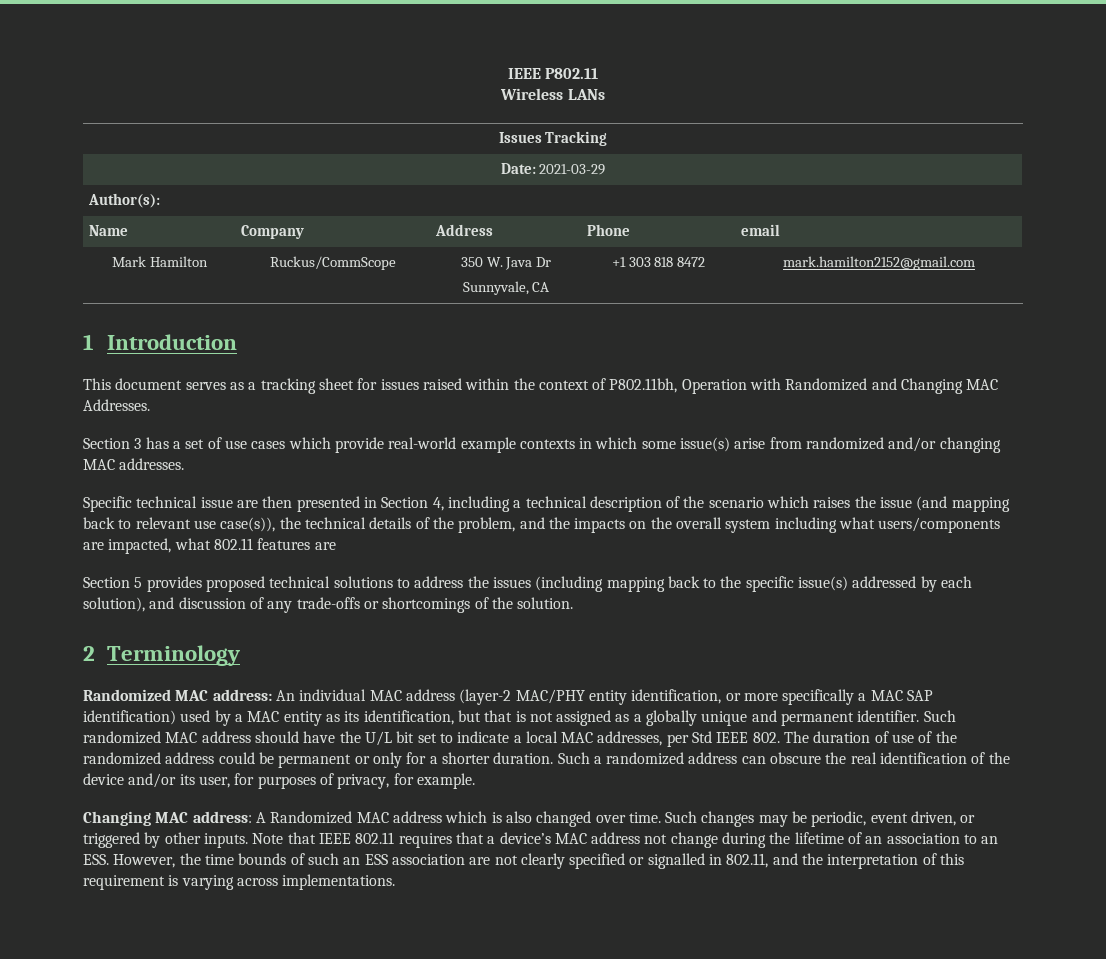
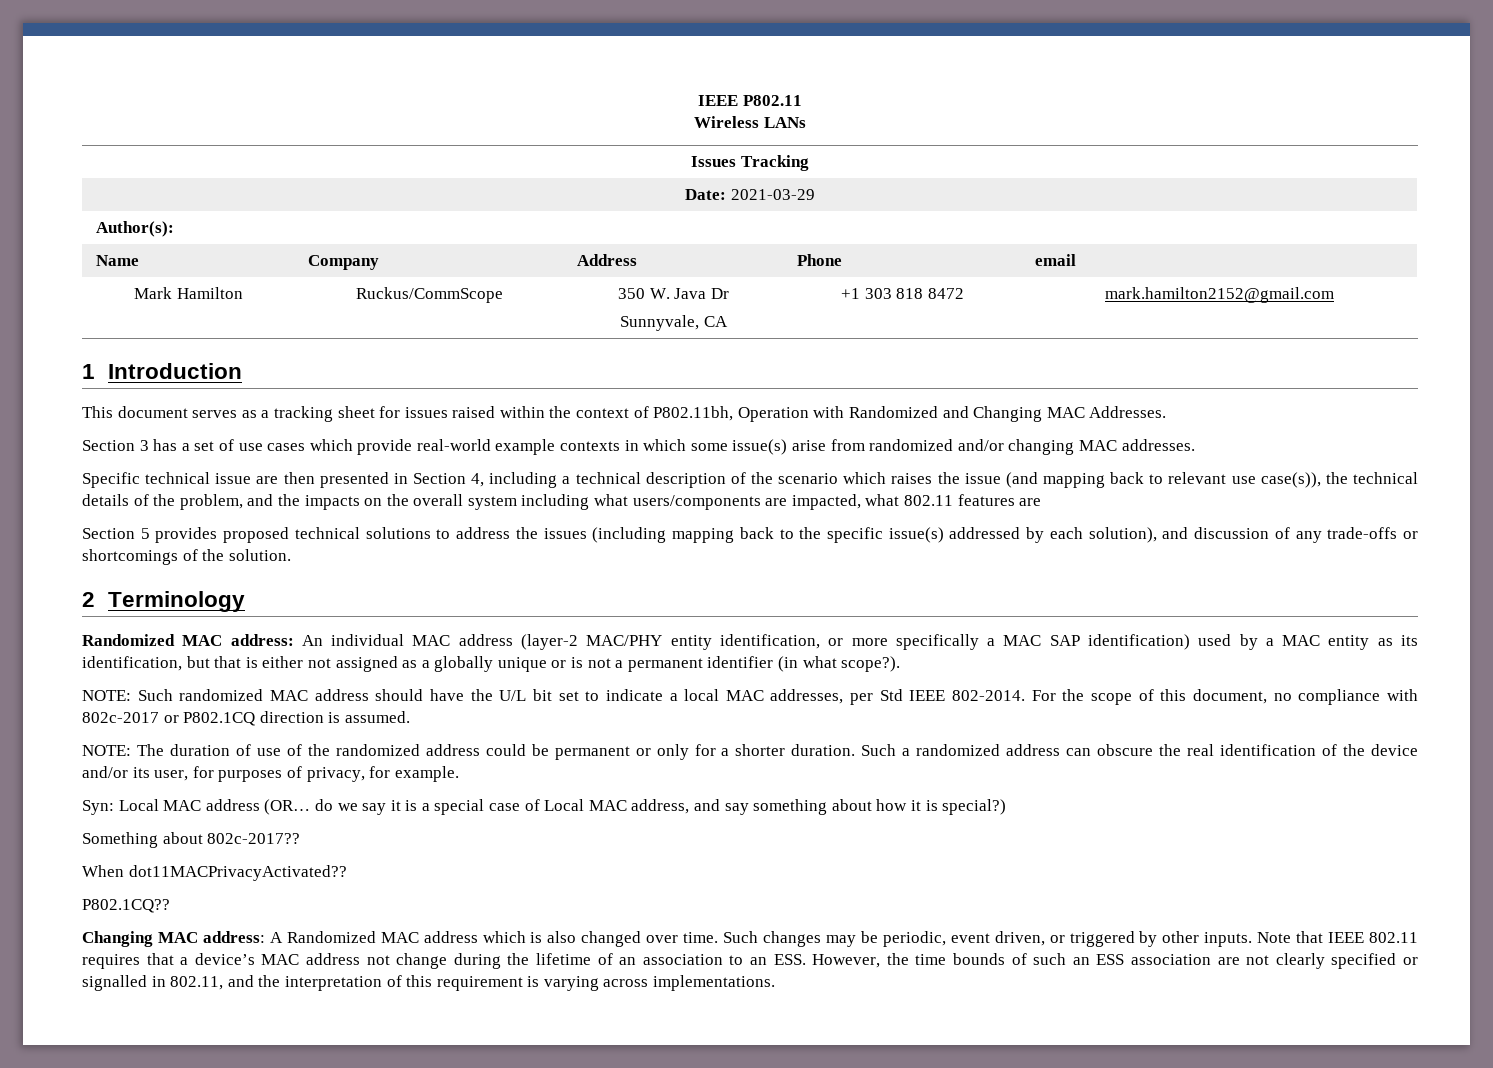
- An individual MAC address (layer-2 MAC/PHY entity identification, or more specifically a MAC SAP identification) used by a MAC entity as its identification, but that is not assigned as a globally unique and permanent identifier.
+ An individual MAC address (layer-2 MAC/PHY entity identification, or more specifically a MAC SAP identification) used by a MAC entity as its identification, but that is either not assigned as a globally unique or is not a permanent identifier (in what scope?).
+ NOTE:
- Such randomized MAC address should have the U/L bit set to indicate a local MAC addresses, per Std IEEE 802. The duration of use of the randomized address could be permanent or only for a shorter duration.
+ Such randomized MAC address should have the U/L bit set to indicate a local MAC addresses, per Std IEEE 802-2014. For the scope of this document, no compliance with 802c-2017 or P802.1CQ direction is assumed.
+ NOTE: The duration of use of the randomized address could be permanent or only for a shorter duration.
+ Syn: Local MAC address (OR… do we say it is a special case of Local MAC address, and say something about how it is special?)
+ Something about 802c-2017??
+ When dot11MACPrivacyActivated??
+ P802.1CQ??

